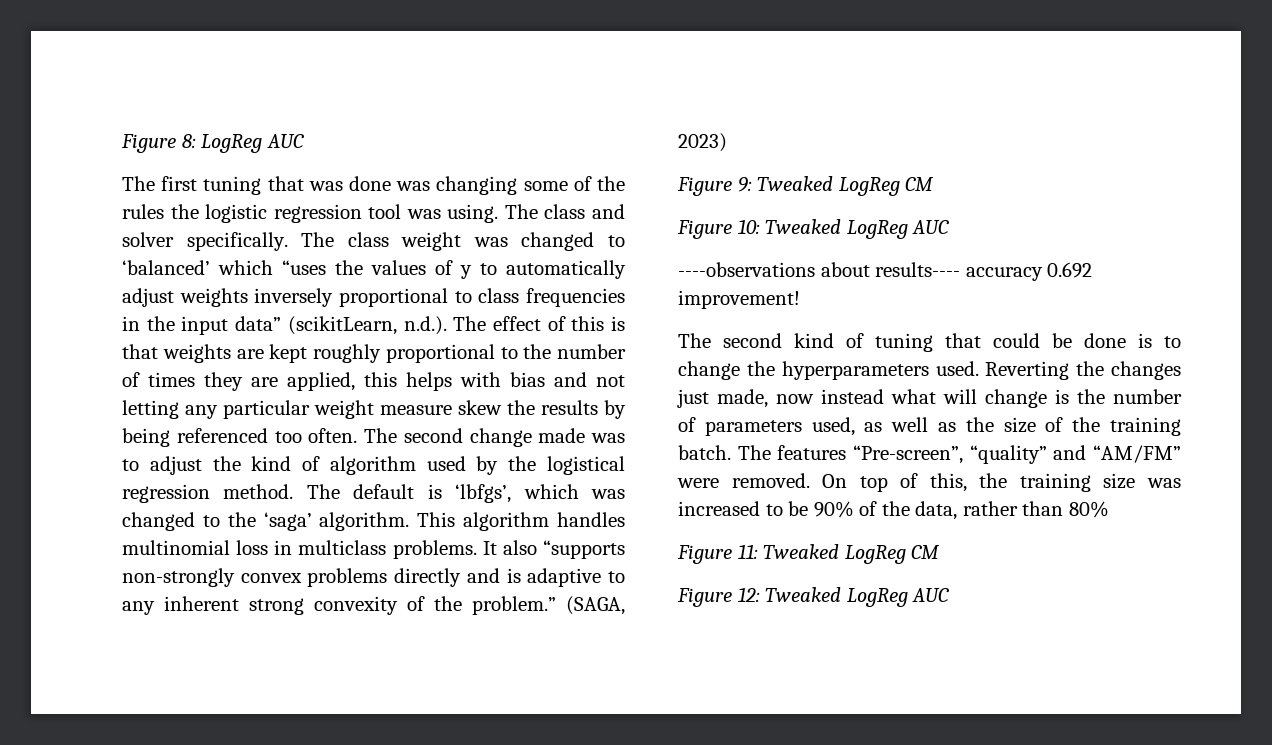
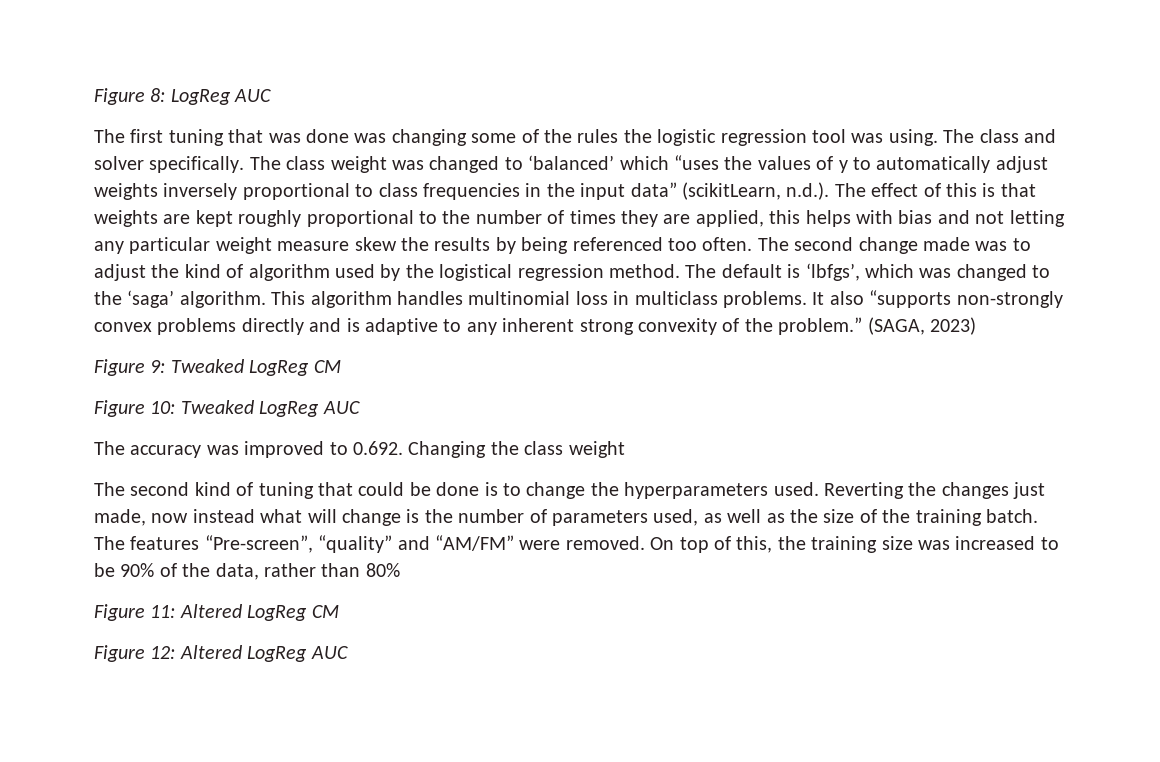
- ----observations about results---- accuracy 0.692 improvement!
+ The accuracy was improved to 0.692. Changing the class weight
- Figure 11: Tweaked LogReg CM
+ Figure 11: Altered LogReg CM
- Figure 12: Tweaked LogReg AUC
+ Figure 12: Altered LogReg AUC

